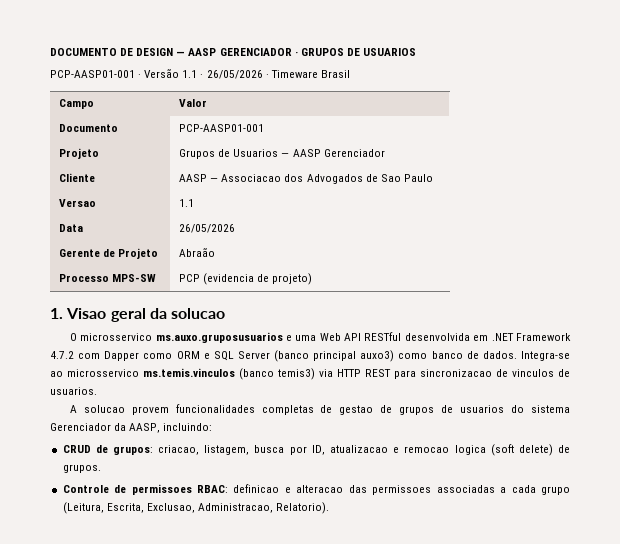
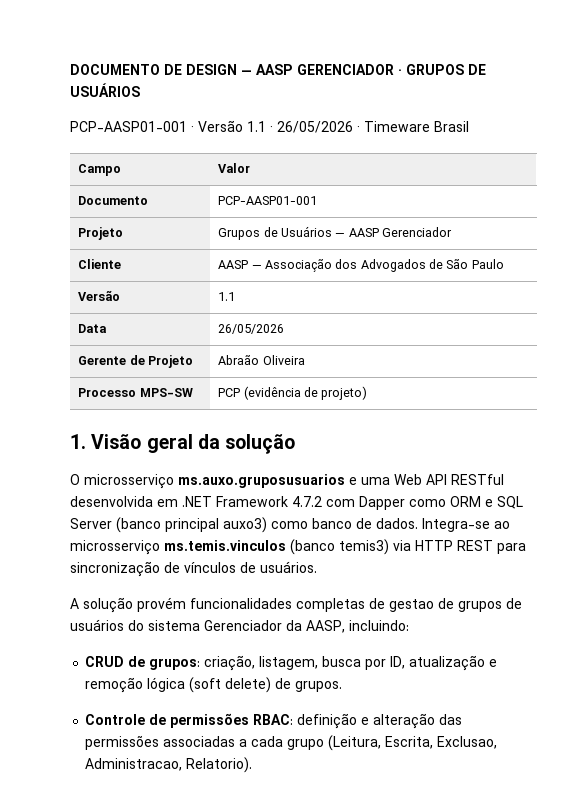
- DOCUMENTO DE DESIGN — AASP GERENCIADOR · GRUPOS DE USUARIOS
+ DOCUMENTO DE DESIGN — AASP GERENCIADOR · GRUPOS DE USUÁRIOS
- Projeto | Grupos de Usuarios — AASP Gerenciador
+ Projeto | Grupos de Usuários — AASP Gerenciador
- Cliente | AASP — Associacao dos Advogados de Sao Paulo
+ Cliente | AASP — Associação dos Advogados de São Paulo
- Versao | 1.1
+ Versão | 1.1
- Gerente de Projeto | Abraão
+ Gerente de Projeto | Abraão Oliveira
- Processo MPS-SW | PCP (evidencia de projeto)
+ Processo MPS-SW | PCP (evidência de projeto)
- 1. Visao geral da solucao
+ 1. Visão geral da solução
- O microsservico ms.auxo.gruposusuarios e uma Web API RESTful desenvolvida em .NET Framework 4.7.2 com Dapper como ORM e SQL Server (banco principal auxo3) como banco de dados.
+ O microsserviço ms.auxo.gruposusuarios e uma Web API RESTful desenvolvida em .NET Framework 4.7.2 com Dapper como ORM e SQL Server (banco principal auxo3) como banco de dados.
- Integra-se ao microsservico ms.temis.vinculos (banco temis3) via HTTP REST para sincronizacao de vinculos de usuarios.
+ Integra-se ao microsserviço ms.temis.vinculos (banco temis3) via HTTP REST para sincronização de vínculos de usuários.
- A solucao provem funcionalidades completas de gestao de grupos de usuarios do sistema Gerenciador da AASP, incluindo:
+ A solução provém funcionalidades completas de gestao de grupos de usuários do sistema Gerenciador da AASP, incluindo:
- CRUD de grupos: criacao, listagem, busca por ID, atualizacao e remocao logica (soft delete) de grupos.
+ CRUD de grupos: criação, listagem, busca por ID, atualização e remoção lógica (soft delete) de grupos.
- Controle de permissoes RBAC: definicao e alteracao das permissoes associadas a cada grupo (Leitura, Escrita, Exclusao, Administracao, Relatorio).
+ Controle de permissões RBAC: definição e alteração das permissões associadas a cada grupo (Leitura, Escrita, Exclusao, Administracao, Relatorio).

